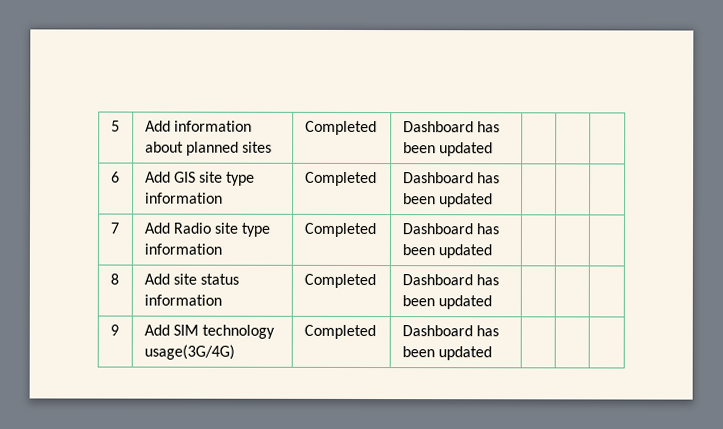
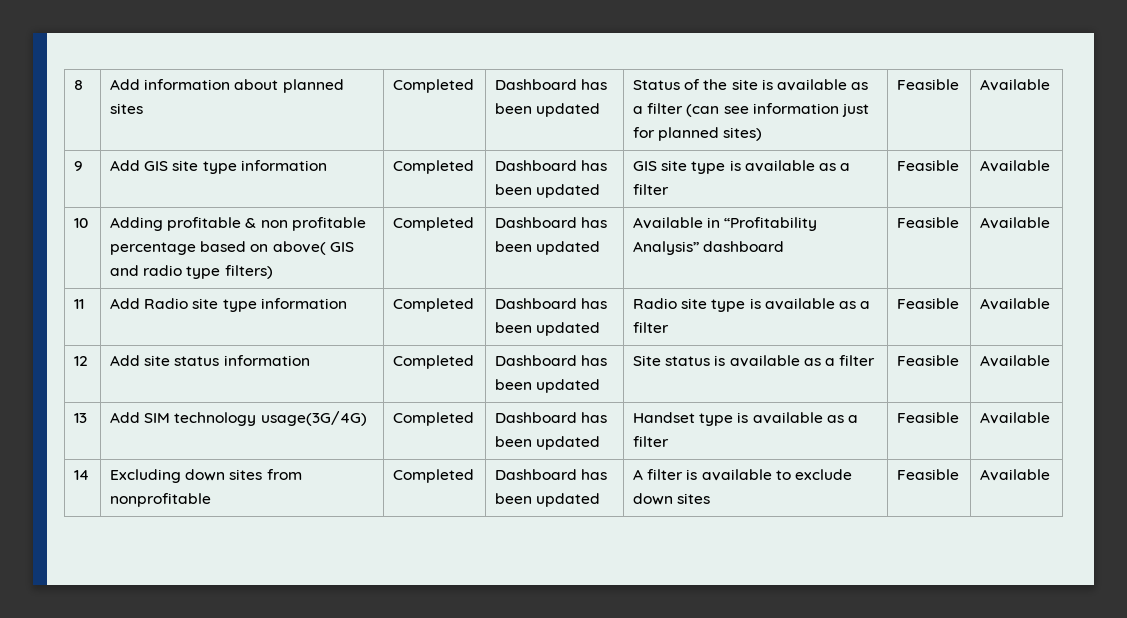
- 5 | Add information about planned sites | Completed | Dashboard has been updated | | |
- 6 | Add GIS site type information | Completed | Dashboard has been updated | | |
- 7 | Add Radio site type information | Completed | Dashboard has been updated | | |
- 8 | Add site status information | Completed | Dashboard has been updated | | |
- 9 | Add SIM technology usage(3G/4G) | Completed | Dashboard has been updated | | |
+ 8 | Add information about planned sites | Completed | Dashboard has been updated | Status of the site is available as a filter (can see information just for planned sites) | Feasible | Available
+ 9 | Add GIS site type information | Completed | Dashboard has been updated | GIS site type is available as a filter | Feasible | Available
+ 10 | Adding profitable & non profitable percentage based on above( GIS and radio type filters) | Completed | Dashboard has been updated | Available in “Profitability Analysis” dashboard | Feasible | Available
+ 11 | Add Radio site type information | Completed | Dashboard has been updated | Radio site type is available as a filter | Feasible | Available
+ 12 | Add site status information | Completed | Dashboard has been updated | Site status is available as a filter | Feasible | Available
+ 13 | Add SIM technology usage(3G/4G) | Completed | Dashboard has been updated | Handset type is available as a filter | Feasible | Available
+ 14 | Excluding down sites from nonprofitable | Completed | Dashboard has been updated | A filter is available to exclude down sites | Feasible | Available

